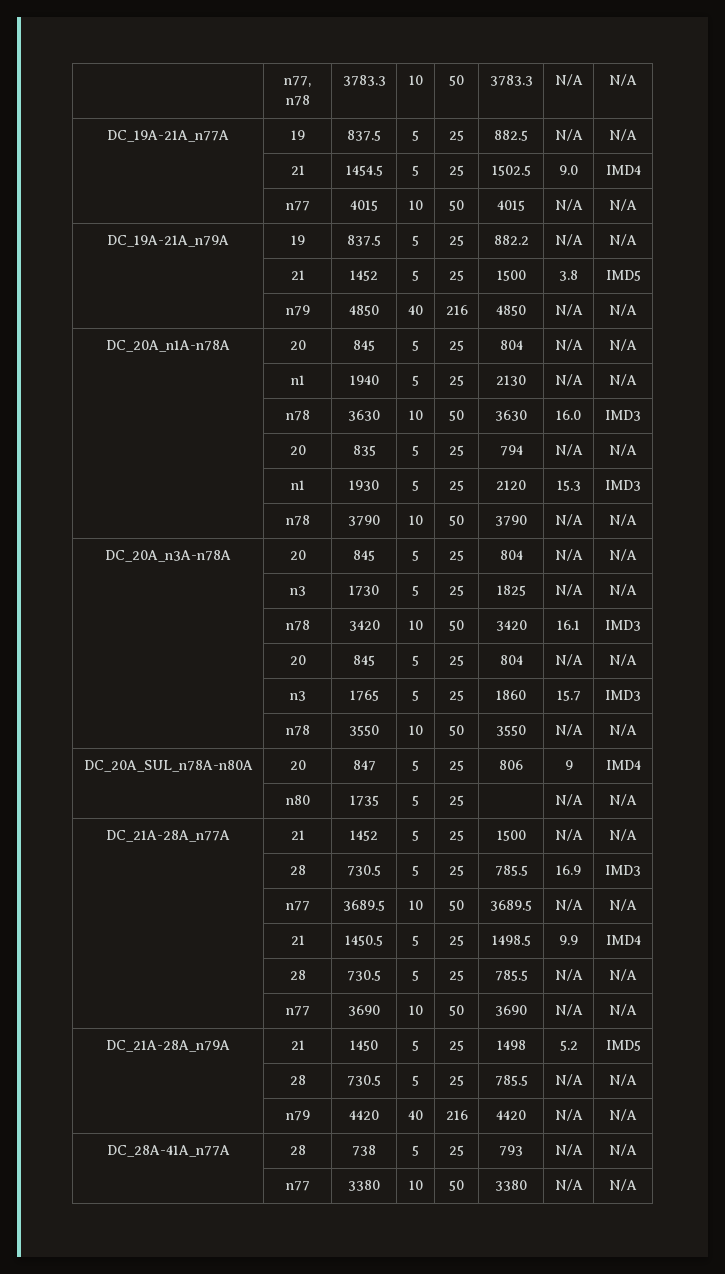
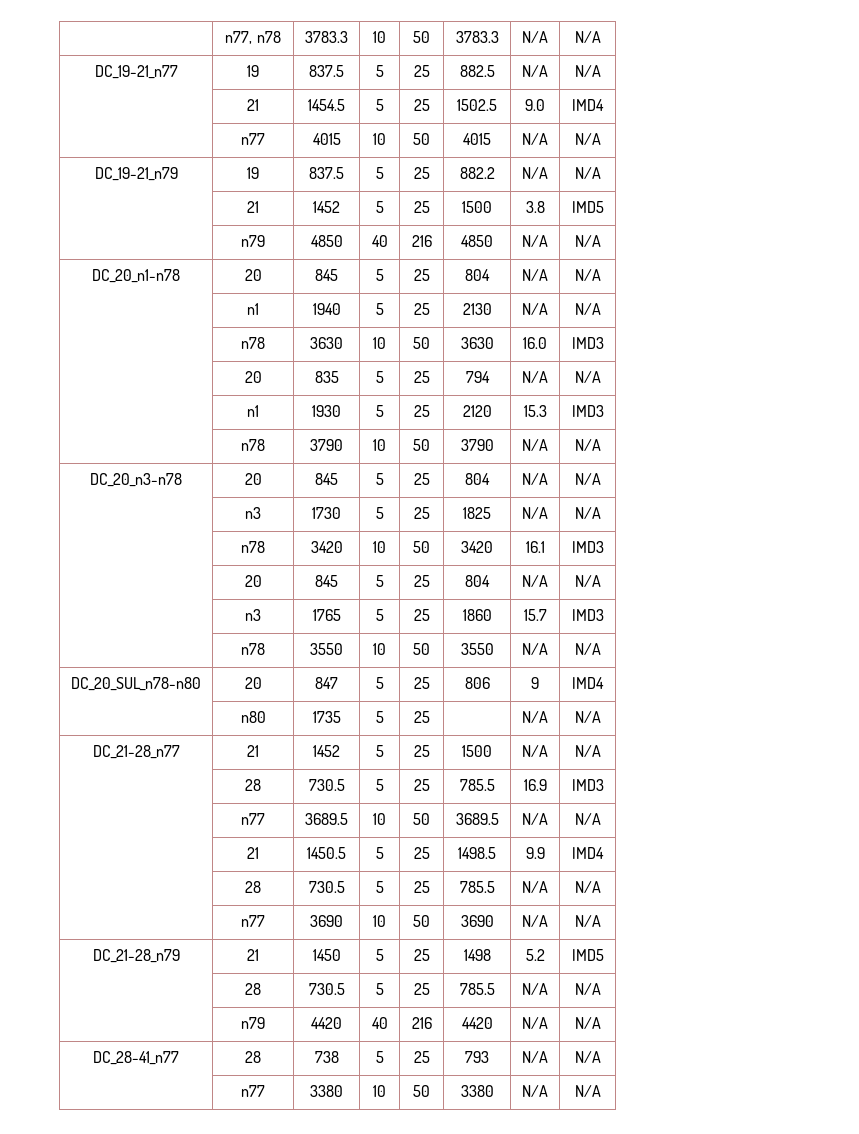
- DC_19A-21A_n77A | 19 | 837.5 | 5 | 25 | 882.5 | N/A | N/A
+ DC_19-21_n77 | 19 | 837.5 | 5 | 25 | 882.5 | N/A | N/A
- DC_19A-21A_n79A | 19 | 837.5 | 5 | 25 | 882.2 | N/A | N/A
+ DC_19-21_n79 | 19 | 837.5 | 5 | 25 | 882.2 | N/A | N/A
- DC_20A_n1A-n78A | 20 | 845 | 5 | 25 | 804 | N/A | N/A
+ DC_20_n1-n78 | 20 | 845 | 5 | 25 | 804 | N/A | N/A
- DC_20A_n3A-n78A | 20 | 845 | 5 | 25 | 804 | N/A | N/A
+ DC_20_n3-n78 | 20 | 845 | 5 | 25 | 804 | N/A | N/A
- DC_20A_SUL_n78A-n80A | 20 | 847 | 5 | 25 | 806 | 9 | IMD4
+ DC_20_SUL_n78-n80 | 20 | 847 | 5 | 25 | 806 | 9 | IMD4
- DC_21A-28A_n77A | 21 | 1452 | 5 | 25 | 1500 | N/A | N/A
+ DC_21-28_n77 | 21 | 1452 | 5 | 25 | 1500 | N/A | N/A
- DC_21A-28A_n79A | 21 | 1450 | 5 | 25 | 1498 | 5.2 | IMD5
+ DC_21-28_n79 | 21 | 1450 | 5 | 25 | 1498 | 5.2 | IMD5
- DC_28A-41A_n77A | 28 | 738 | 5 | 25 | 793 | N/A | N/A
+ DC_28-41_n77 | 28 | 738 | 5 | 25 | 793 | N/A | N/A

